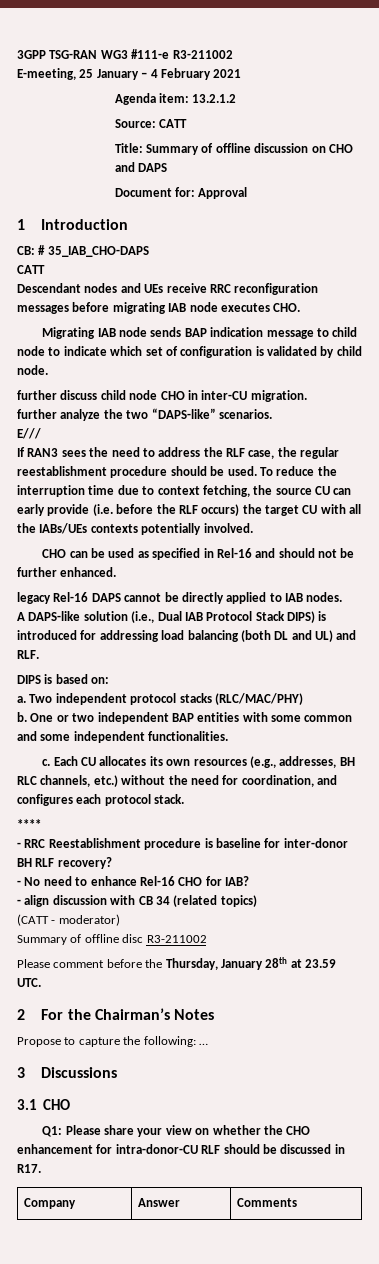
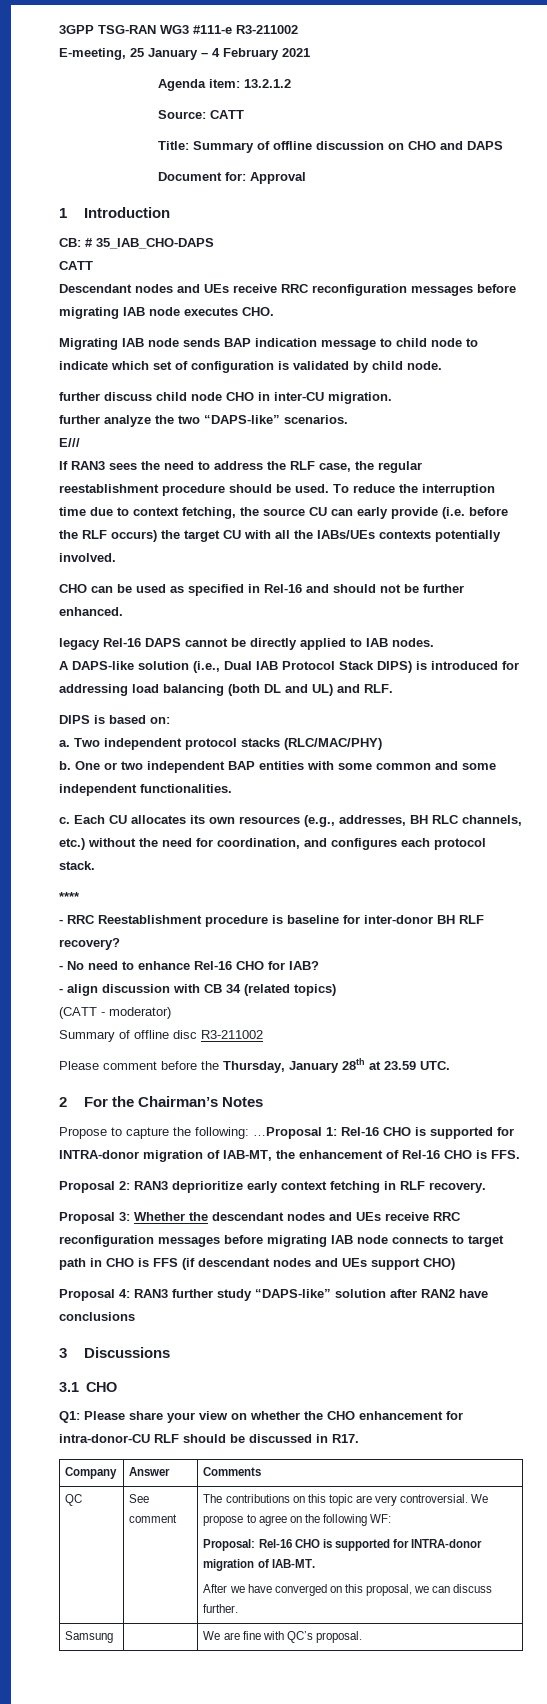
- Propose to capture the following: …
+ Propose to capture the following: …Proposal 1: Rel-16 CHO is supported for INTRA-donor migration of IAB-MT, the enhancement of Rel-16 CHO is FFS.
+ Proposal 2: RAN3 deprioritize early context fetching in RLF recovery.
+ Proposal 3: Whether the descendant nodes and UEs receive RRC reconfiguration messages before migrating IAB node connects to target path in CHO is FFS (if descendant nodes and UEs support CHO)
+ Proposal 4: RAN3 further study “DAPS-like” solution after RAN2 have conclusions
+ QC | See comment | The contributions on this topic are very controversial. We propose to agree on the following WF:
+ Proposal: Rel-16 CHO is supported for INTRA-donor migration of IAB-MT.
+ After we have converged on this proposal, we can discuss further.
+ Samsung | | We are fine with QC’s proposal.

